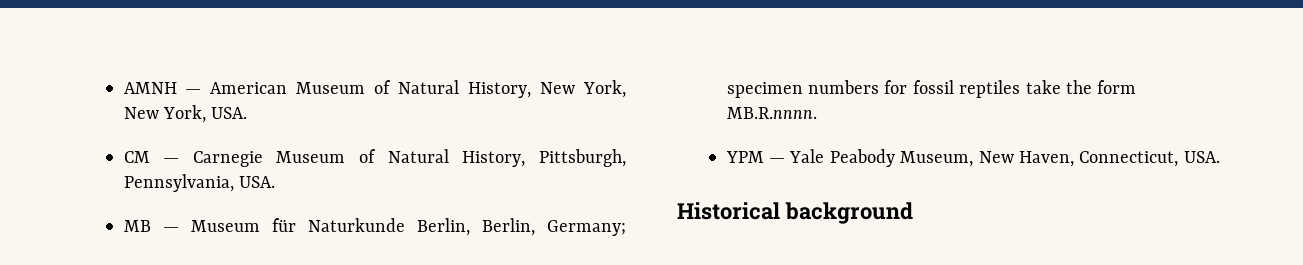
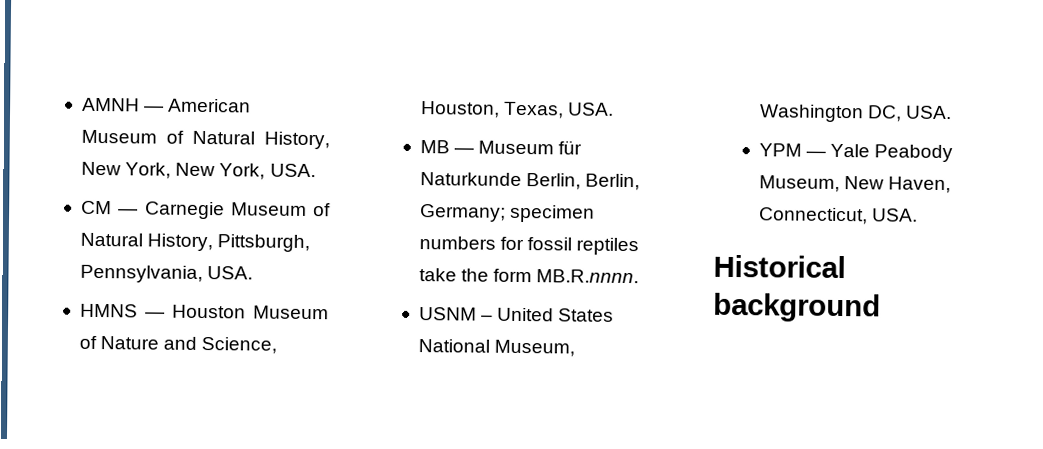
+ HMNS — Houston Museum of Nature and Science, Houston, Texas, USA.
+ USNM – United States National Museum, Washington DC, USA.

